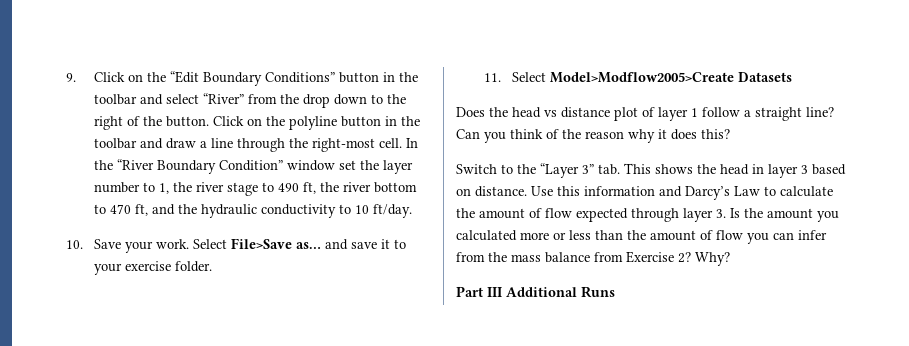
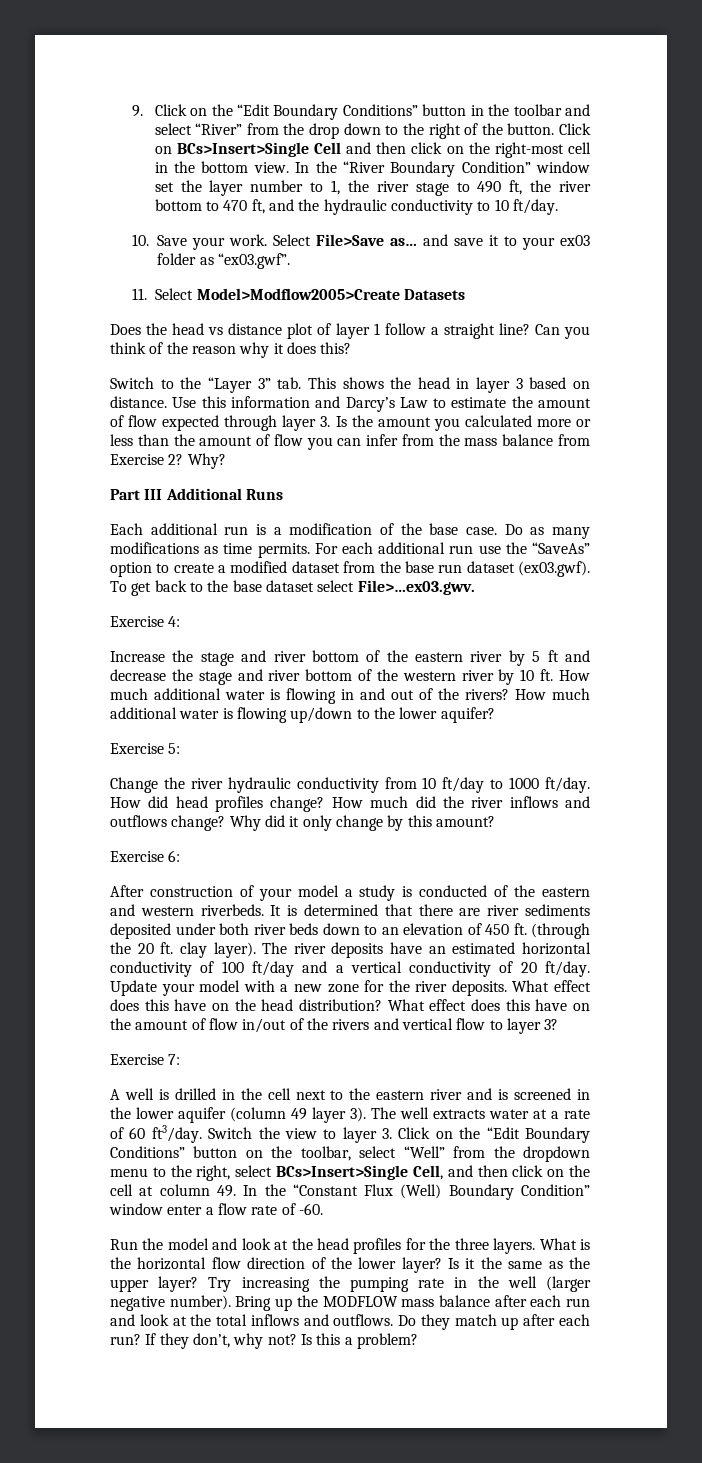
- Click on the polyline button in the toolbar and draw a line through the right-most cell.
+ Click on BCs>Insert>Single Cell and then click on the right-most cell in the bottom view.
- Select File>Save as… and save it to your exercise folder.
+ Select File>Save as… and save it to your ex03 folder as “ex03.gwf”.
- Use this information and Darcy’s Law to calculate the amount of flow expected through layer 3. Is the amount you calculated more or less than the amount of flow you can infer from the mass balance from Exercise 2?
+ Use this information and Darcy’s Law to estimate the amount of flow expected through layer 3. Is the amount you calculated more or less than the amount of flow you can infer from the mass balance from Exercise 2?
+ Each additional run is a modification of the base case. Do as many modifications as time permits. For each additional run use the “SaveAs” option to create a modified dataset from the base run dataset (ex03.gwf). To get back to the base dataset select File>…ex03.gwv.
+ Exercise 4:
+ Increase the stage and river bottom of the eastern river by 5 ft and decrease the stage and river bottom of the western river by 10 ft. How much additional water is flowing in and out of the rivers? How much additional water is flowing up/down to the lower aquifer?
+ Exercise 5:
+ Change the river hydraulic conductivity from 10 ft/day to 1000 ft/day. How did head profiles change? How much did the river inflows and outflows change? Why did it only change by this amount?
+ Exercise 6:
+ After construction of your model a study is conducted of the eastern and western riverbeds. It is determined that there are river sediments deposited under both river beds down to an elevation of 450 ft. (through the 20 ft. clay layer). The river deposits have an estimated horizontal conductivity of 100 ft/day and a vertical conductivity of 20 ft/day. Update your model with a new zone for the river deposits. What effect does this have on the head distribution? What effect does this have on the amount of flow in/out of the rivers and vertical flow to layer 3?
+ Exercise 7:
+ A well is drilled in the cell next to the eastern river and is screened in the lower aquifer (column 49 layer 3). The well extracts water at a rate of 60 ft3/day. Switch the view to layer 3. Click on the “Edit Boundary Conditions” button on the toolbar, select “Well” from the dropdown menu to the right, select BCs>Insert>Single Cell, and then click on the cell at column 49. In the “Constant Flux (Well) Boundary Condition” window enter a flow rate of -60.
+ Run the model and look at the head profiles for the three layers. What is the horizontal flow direction of the lower layer? Is it the same as the upper layer? Try increasing the pumping rate in the well (larger negative number). Bring up the MODFLOW mass balance after each run and look at the total inflows and outflows. Do they match up after each run? If they don’t, why not? Is this a problem?

